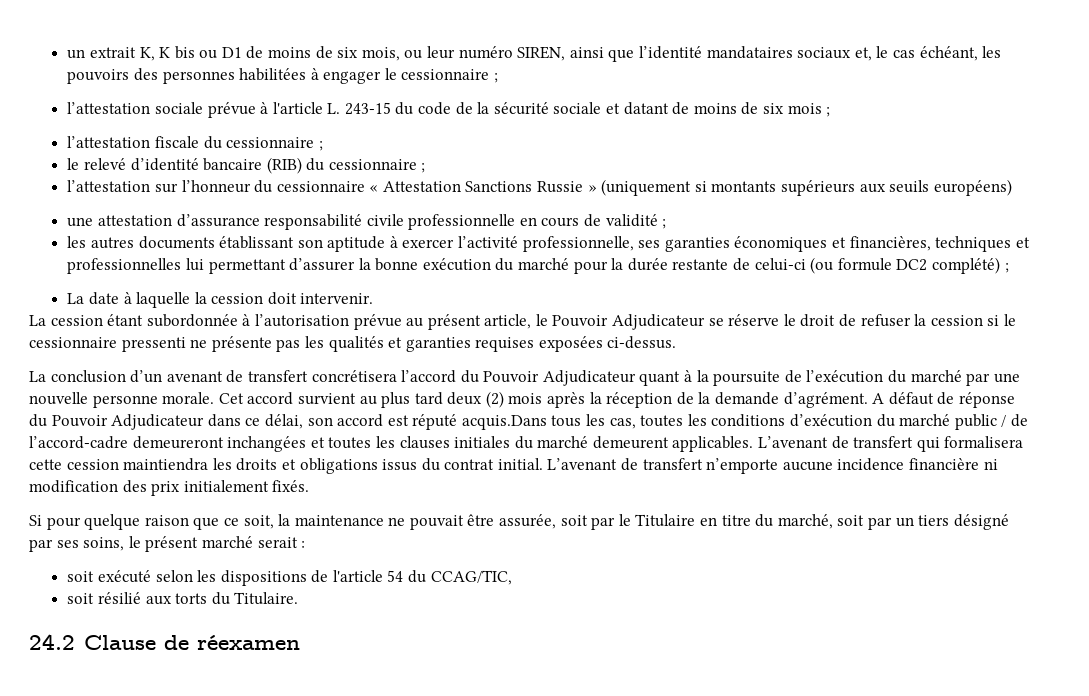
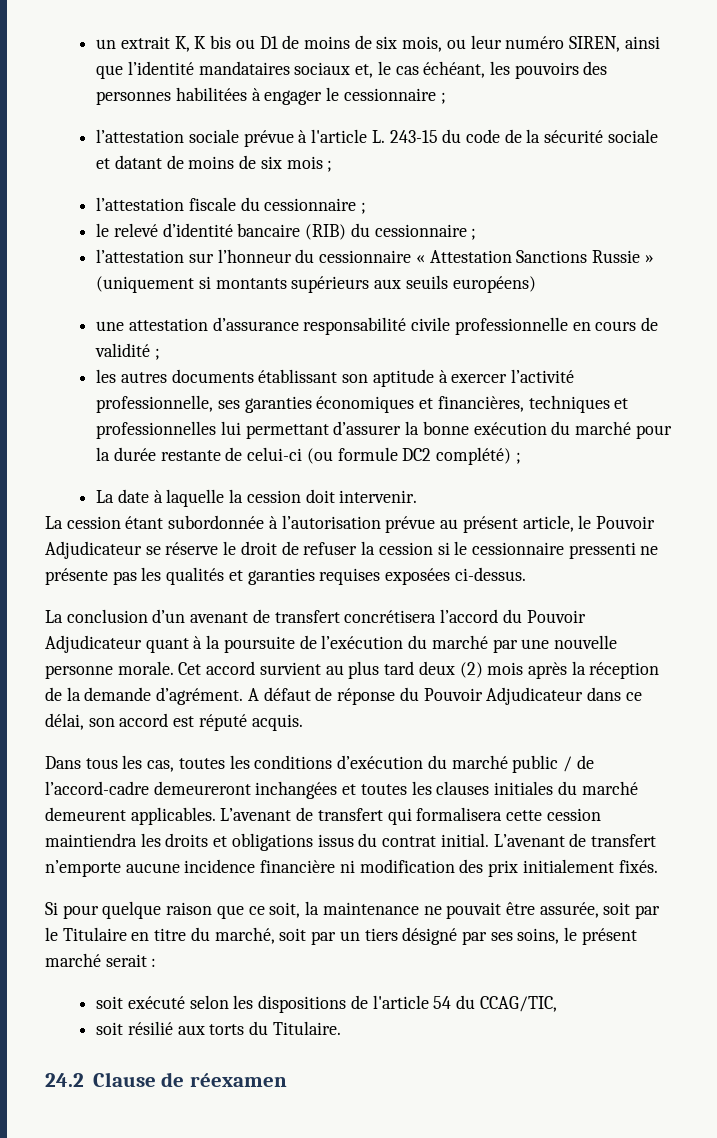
- A défaut de réponse du Pouvoir Adjudicateur dans ce délai, son accord est réputé acquis.Dans tous les cas, toutes les conditions d’exécution du marché public / de l’accord-cadre demeureront inchangées et toutes les clauses initiales du marché demeurent applicables.
+ A défaut de réponse du Pouvoir Adjudicateur dans ce délai, son accord est réputé acquis.
+ Dans tous les cas, toutes les conditions d’exécution du marché public / de l’accord-cadre demeureront inchangées et toutes les clauses initiales du marché demeurent applicables.

